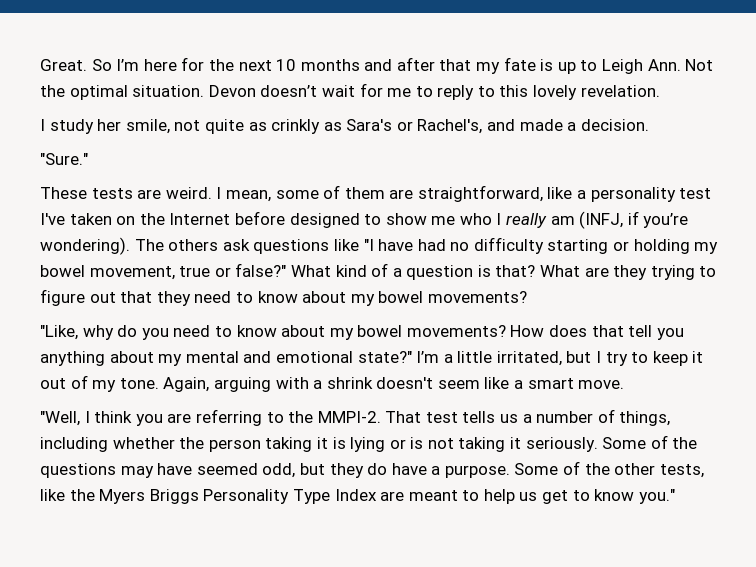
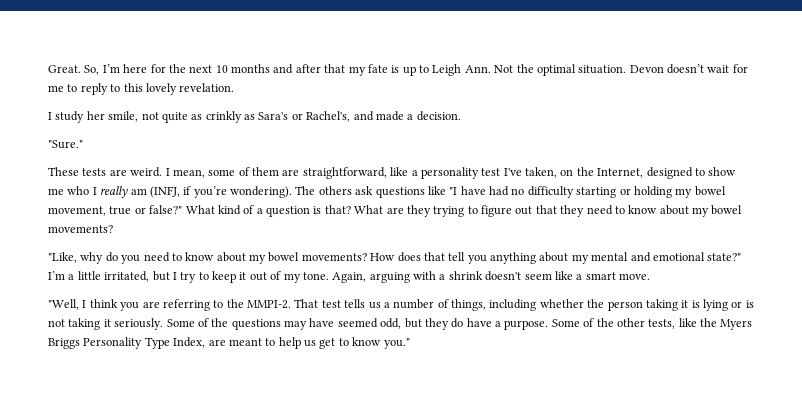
- So I’m here for the next 10 months and after that my fate is up to Leigh Ann. Not the optimal situation.
+ So, I’m here for the next 10 months and after that my fate is up to Leigh Ann. Not the optimal situation.
- I mean, some of them are straightforward, like a personality test I've taken on the Internet before designed to show me who I really am (INFJ, if you’re wondering).
+ I mean, some of them are straightforward, like a personality test I've taken, on the Internet, designed to show me who I really am (INFJ, if you’re wondering).
- Some of the other tests, like the Myers Briggs Personality Type Index are meant to help us get to know you."
+ Some of the other tests, like the Myers Briggs Personality Type Index, are meant to help us get to know you."

